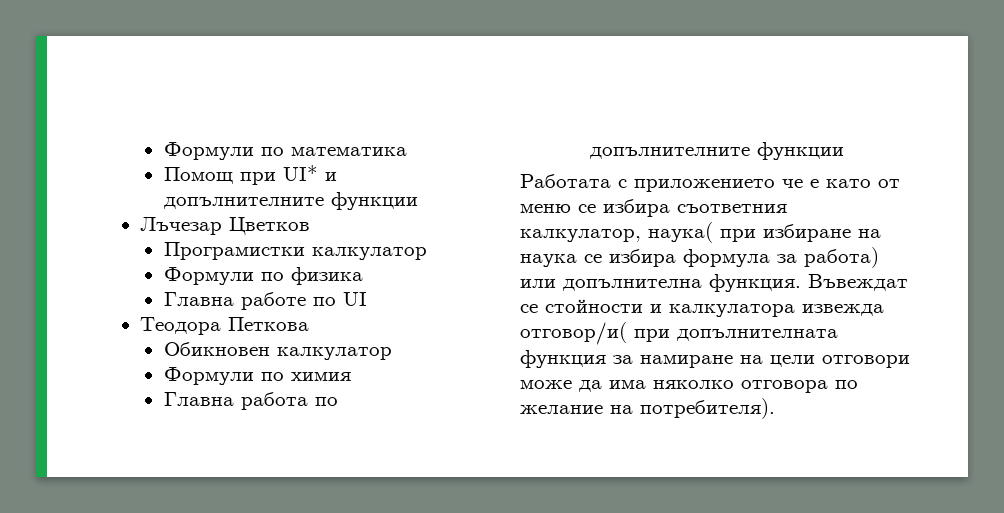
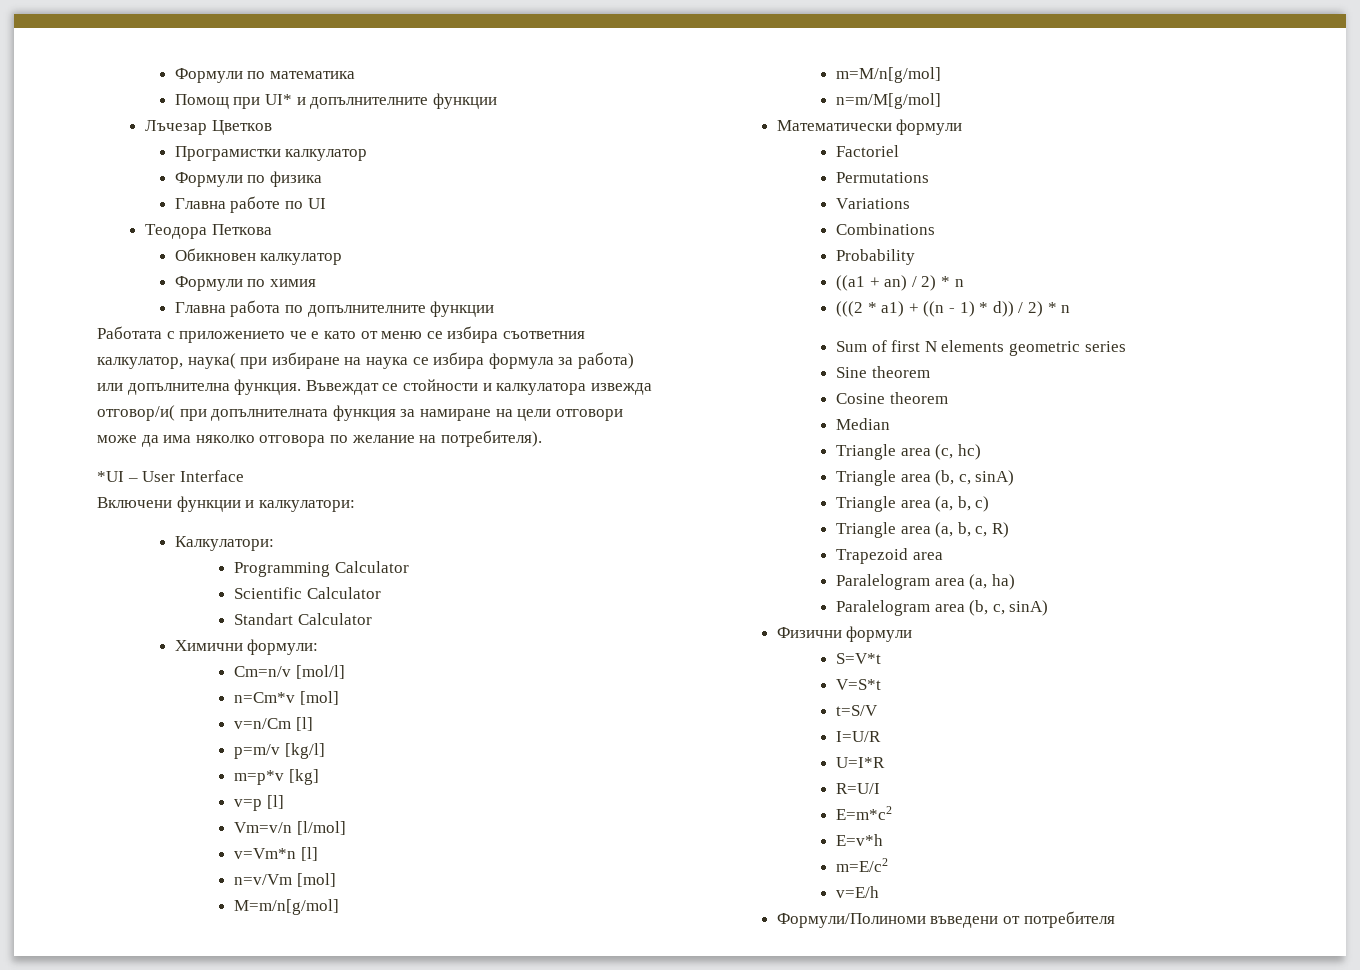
+ *UI – User Interface
+ Включени функции и калкулатори:
+ Калкулатори:
+ Programming Calculator
+ Scientific Calculator
+ Standart Calculator
+ Химични формули:
+ Cm=n/v [mol/l]
+ n=Cm*v [mol]
+ v=n/Cm [l]
+ p=m/v [kg/l]
+ m=p*v [kg]
+ v=p [l]
+ Vm=v/n [l/mol]
+ v=Vm*n [l]
+ n=v/Vm [mol]
+ M=m/n[g/mol]
+ m=M/n[g/mol]
+ n=m/M[g/mol]
+ Математически формули
+ Factoriel
+ Permutations
+ Variations
+ Combinations
+ Probability
+ ((a1 + an) / 2) * n
+ (((2 * a1) + ((n - 1) * d)) / 2) * n
+ Sum of first N elements geometric series
+ Sine theorem
+ Cosine theorem
+ Median
+ Triangle area (c, hc)
+ Triangle area (b, c, sinA)
+ Triangle area (a, b, c)
+ Triangle area (a, b, c, R)
+ Trapezoid area
+ Paralelogram area (a, ha)
+ Paralelogram area (b, c, sinA)
+ Физични формули
+ S=V*t
+ V=S*t
+ t=S/V
+ I=U/R
+ U=I*R
+ R=U/I
+ E=m*c2
+ E=v*h
+ m=E/c2
+ v=E/h
+ Формули/Полиноми въведени от потребителя

